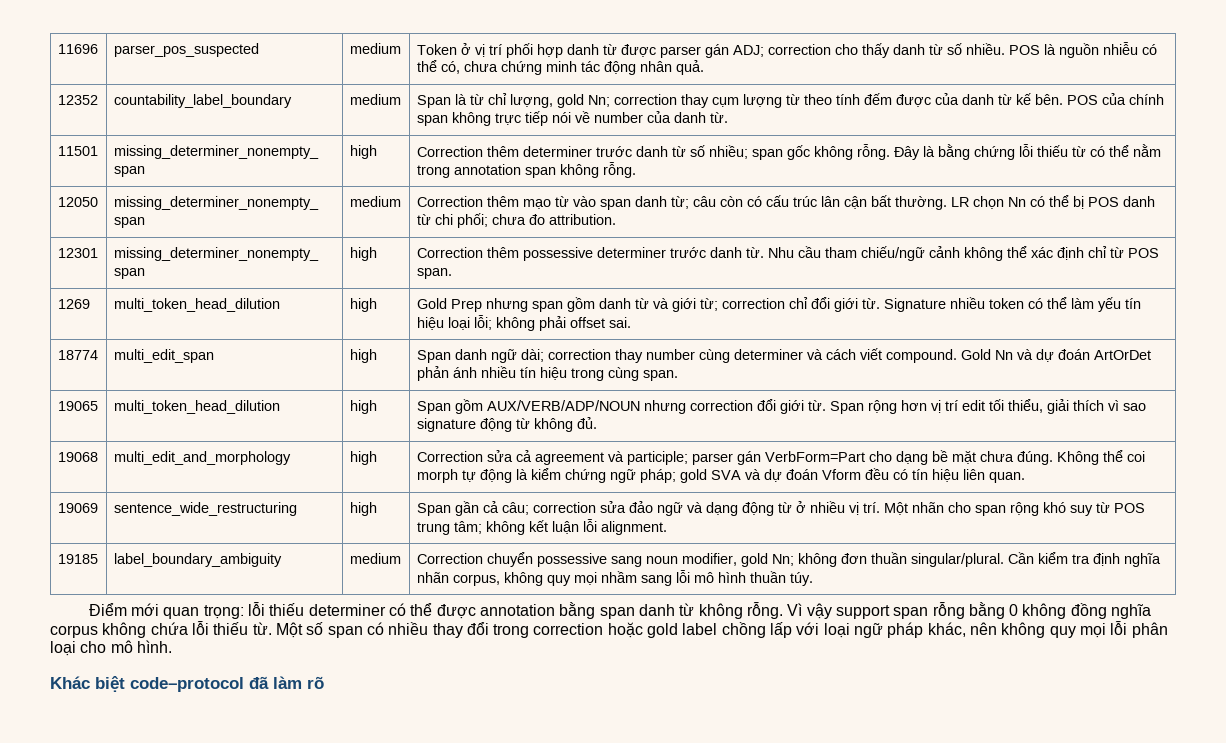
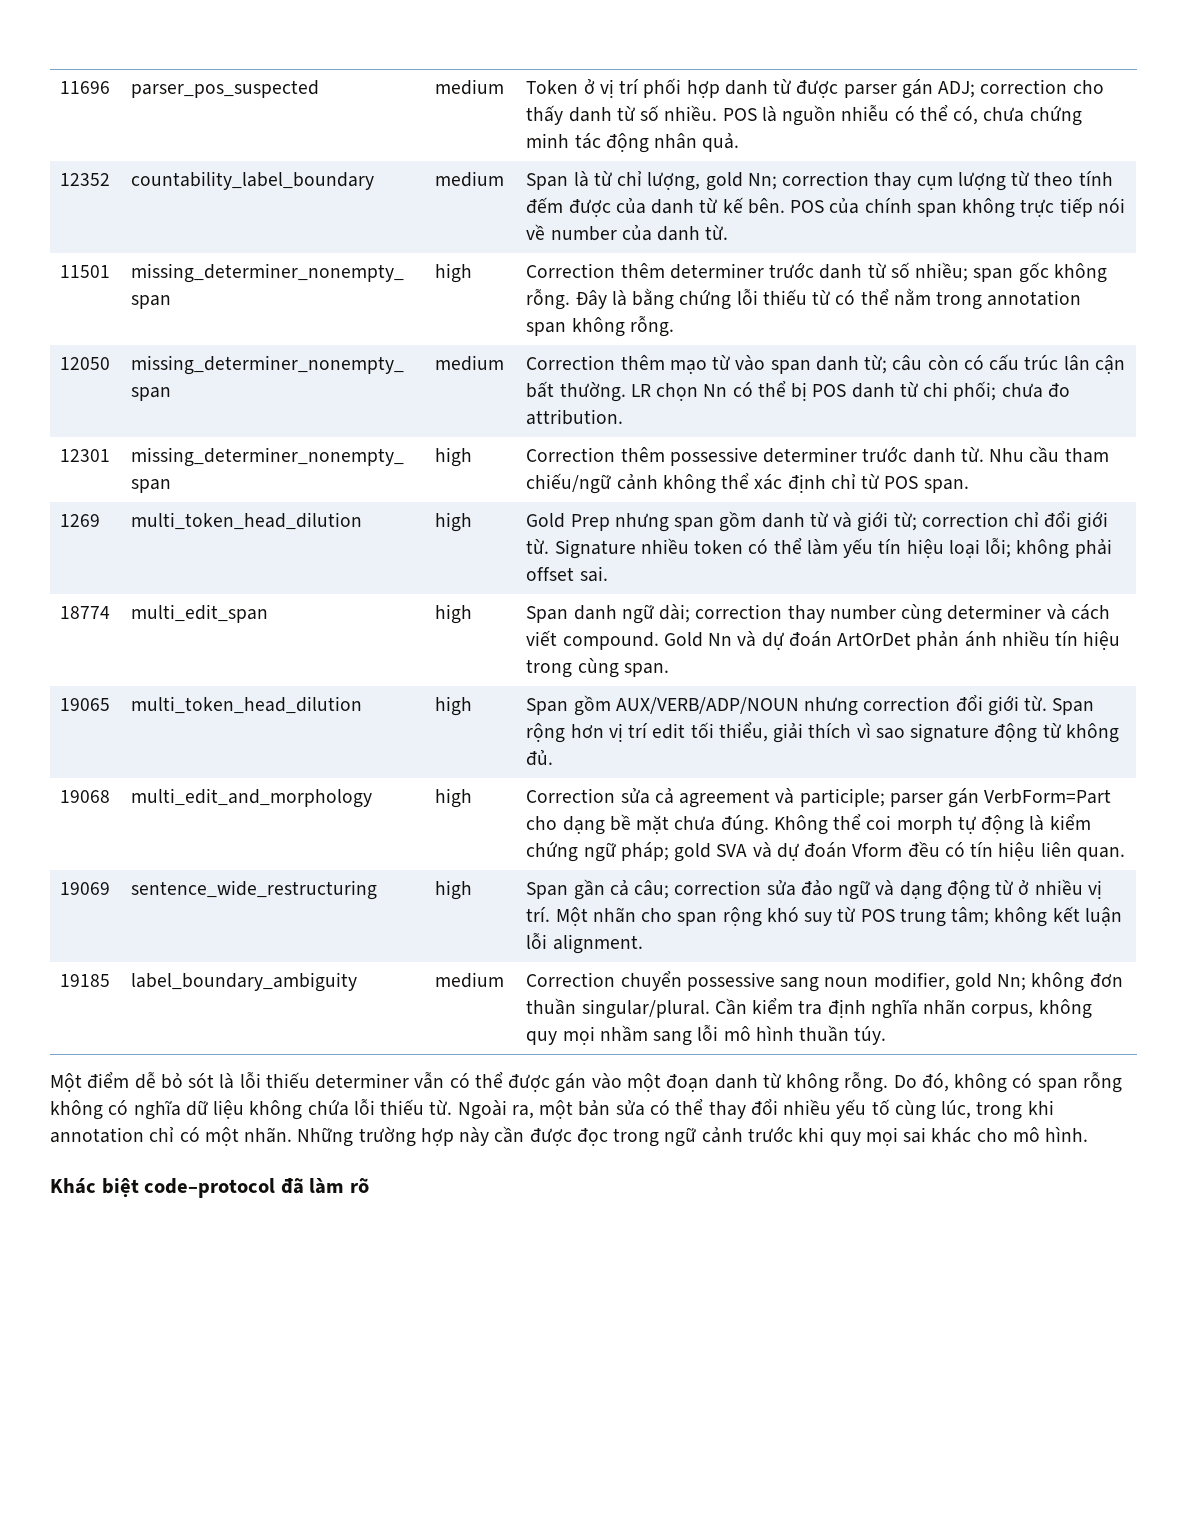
- Điểm mới quan trọng: lỗi thiếu determiner có thể được annotation bằng span danh từ không rỗng. Vì vậy support span rỗng bằng 0 không đồng nghĩa corpus không chứa lỗi thiếu từ.
+ Một điểm dễ bỏ sót là lỗi thiếu determiner vẫn có thể được gán vào một đoạn danh từ không rỗng. Do đó, không có span rỗng không có nghĩa dữ liệu không chứa lỗi thiếu từ.
- Một số span có nhiều thay đổi trong correction hoặc gold label chồng lấp với loại ngữ pháp khác, nên không quy mọi lỗi phân loại cho mô hình.
+ Ngoài ra, một bản sửa có thể thay đổi nhiều yếu tố cùng lúc, trong khi annotation chỉ có một nhãn. Những trường hợp này cần được đọc trong ngữ cảnh trước khi quy mọi sai khác cho mô hình.

